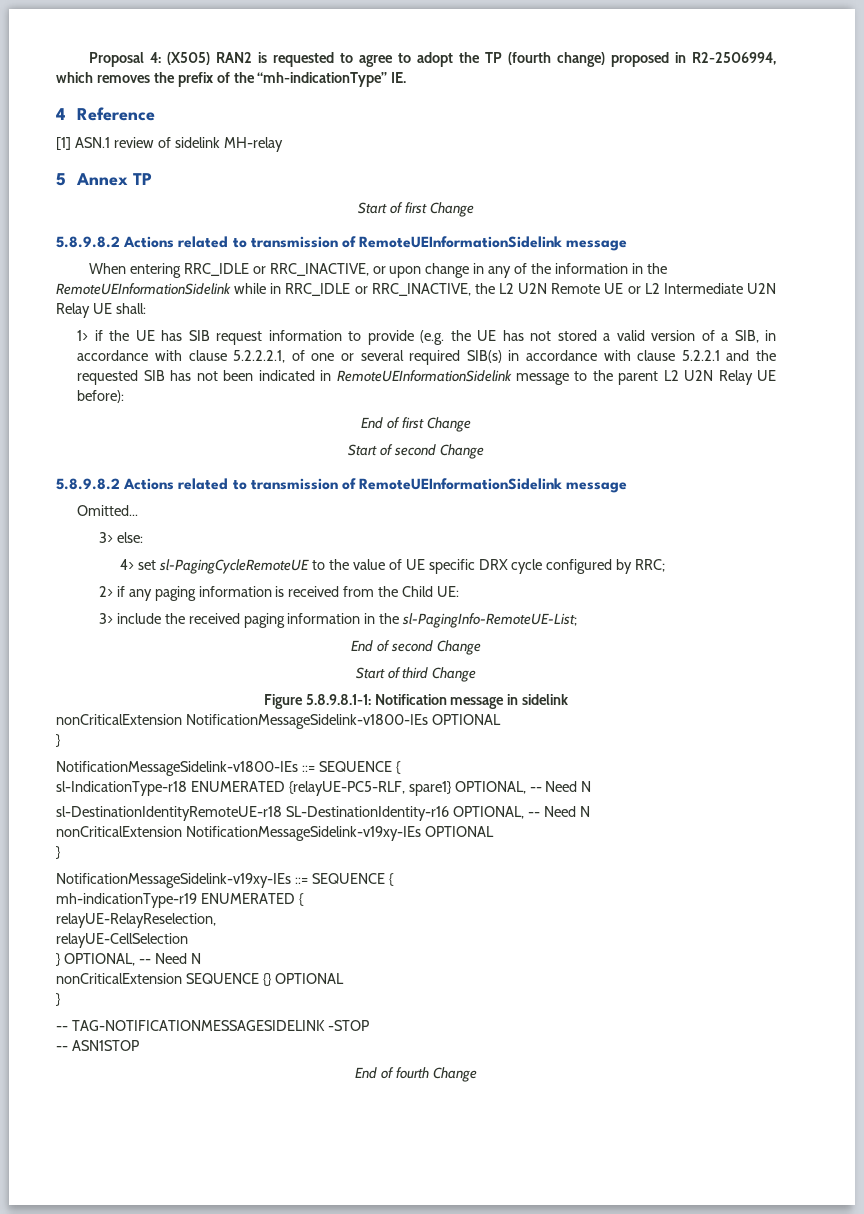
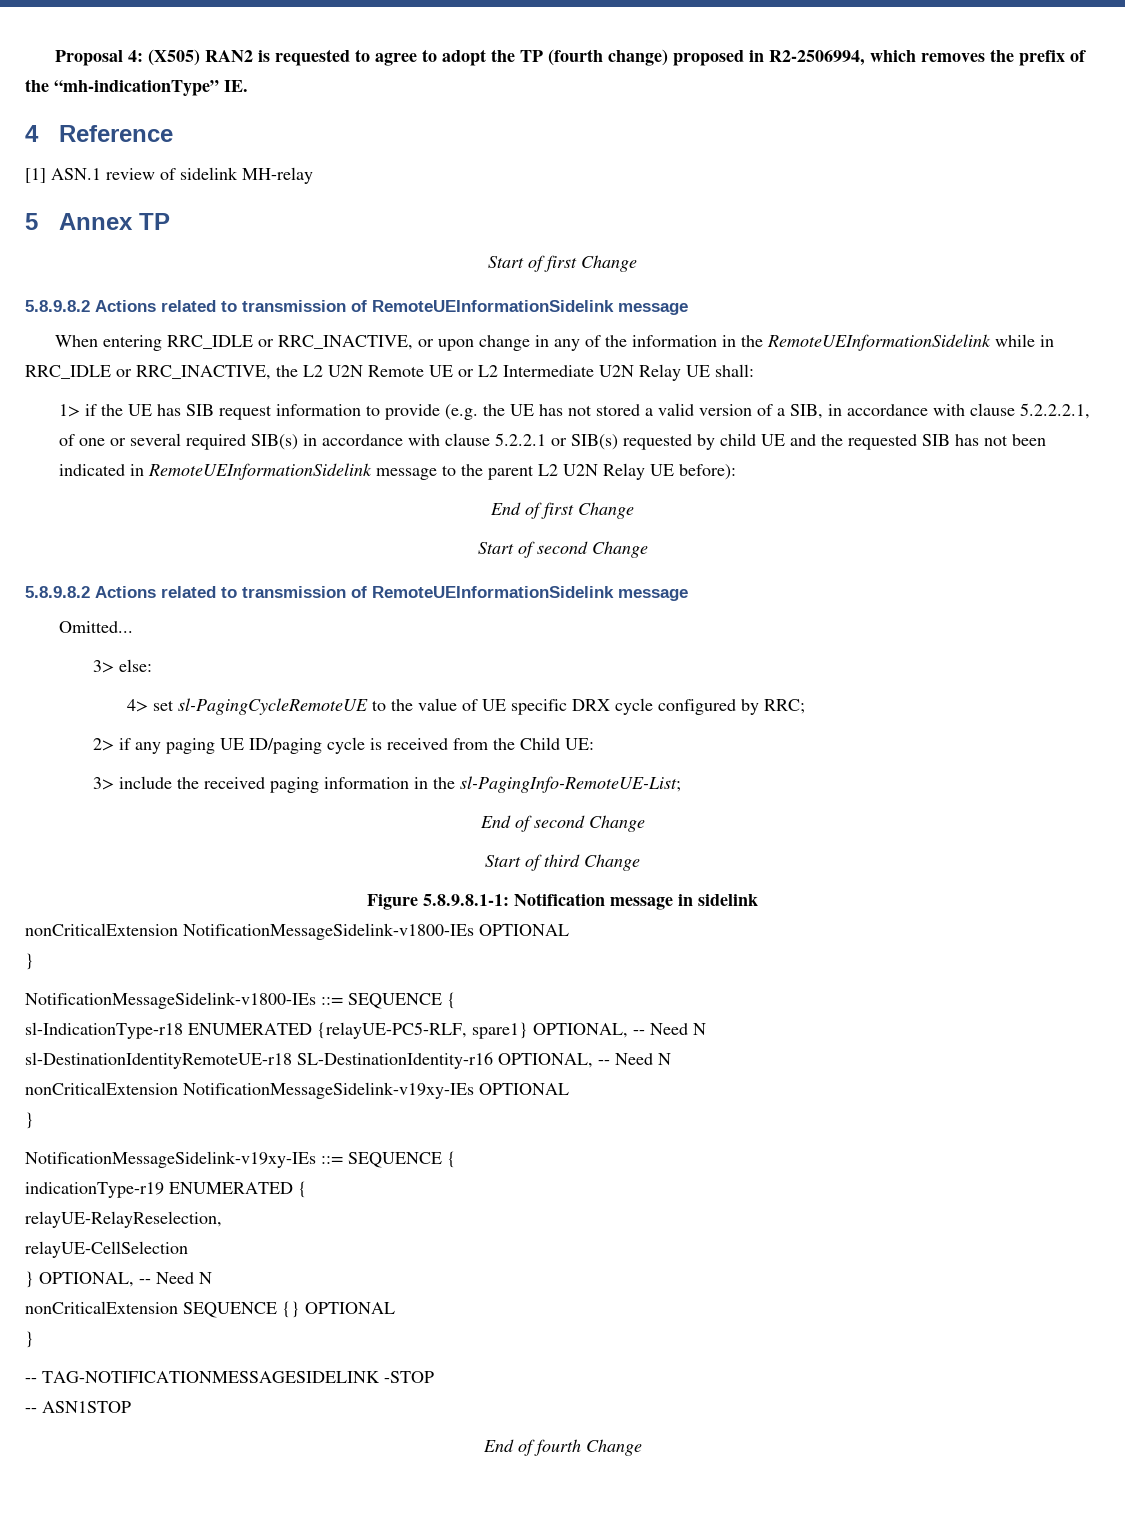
- 1> if the UE has SIB request information to provide (e.g. the UE has not stored a valid version of a SIB, in accordance with clause 5.2.2.2.1, of one or several required SIB(s) in accordance with clause 5.2.2.1 and the requested SIB has not been indicated in RemoteUEInformationSidelink message to the parent L2 U2N Relay UE before):
+ 1> if the UE has SIB request information to provide (e.g. the UE has not stored a valid version of a SIB, in accordance with clause 5.2.2.2.1, of one or several required SIB(s) in accordance with clause 5.2.2.1 or SIB(s) requested by child UE and the requested SIB has not been indicated in RemoteUEInformationSidelink message to the parent L2 U2N Relay UE before):
- 2> if any paging information is received from the Child UE:
+ 2> if any paging UE ID/paging cycle is received from the Child UE:
- mh-indicationType-r19 ENUMERATED {
+ indicationType-r19 ENUMERATED {

